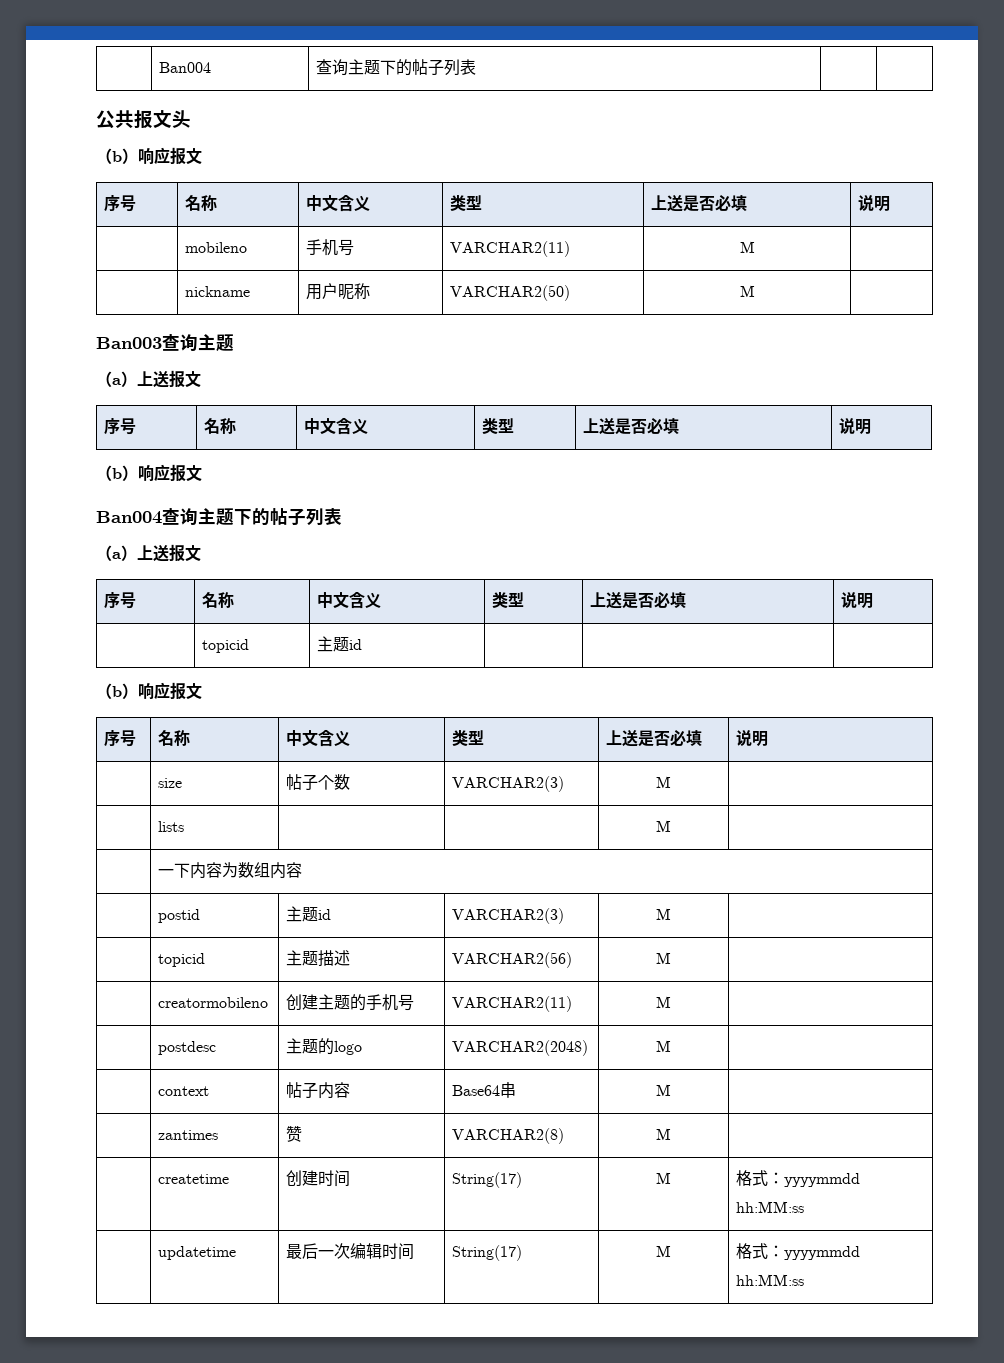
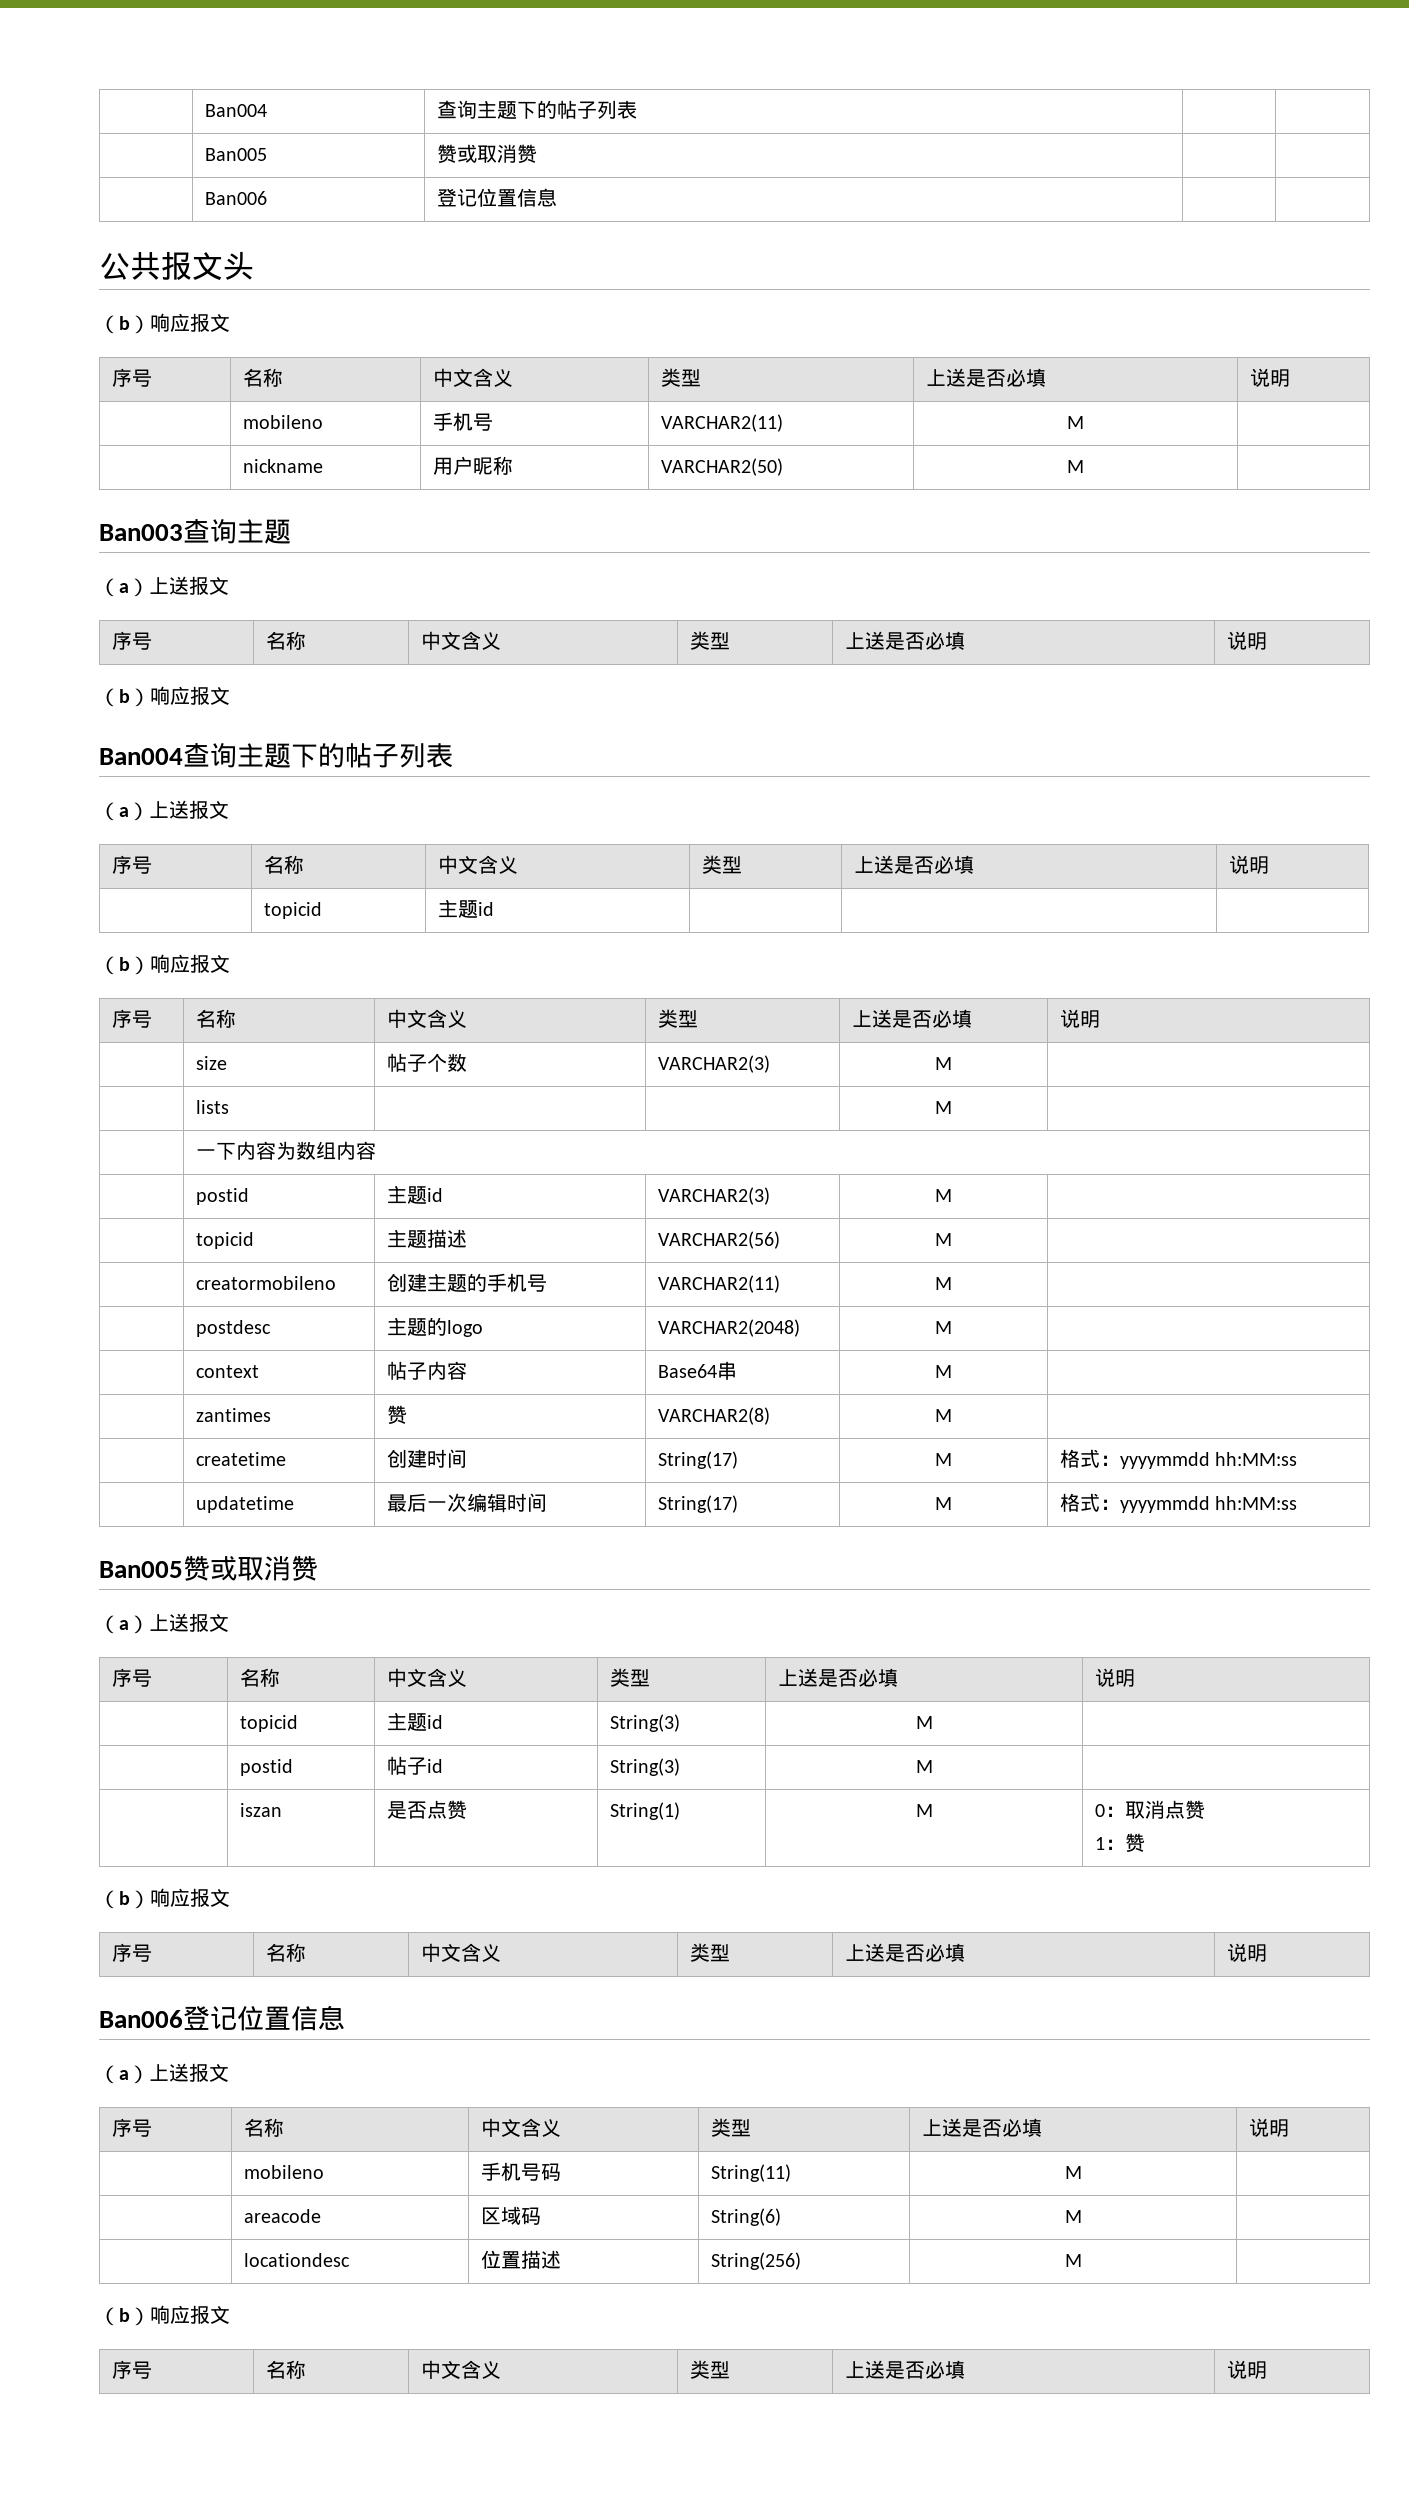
+ | Ban005 | 赞或取消赞 | |
+ | Ban006 | 登记位置信息 | |
+ Ban005赞或取消赞
+ （a）上送报文
+ 序号 | 名称 | 中文含义 | 类型 | 上送是否必填 | 说明
+ | topicid | 主题id | String(3) | M |
+ | postid | 帖子id | String(3) | M |
+ | iszan | 是否点赞 | String(1) | M | 0：取消点赞
+ 1：赞
+ （b）响应报文
+ 序号 | 名称 | 中文含义 | 类型 | 上送是否必填 | 说明
+ Ban006登记位置信息
+ （a）上送报文
+ 序号 | 名称 | 中文含义 | 类型 | 上送是否必填 | 说明
+ | mobileno | 手机号码 | String(11) | M |
+ | areacode | 区域码 | String(6) | M |
+ | locationdesc | 位置描述 | String(256) | M |
+ （b）响应报文
+ 序号 | 名称 | 中文含义 | 类型 | 上送是否必填 | 说明

